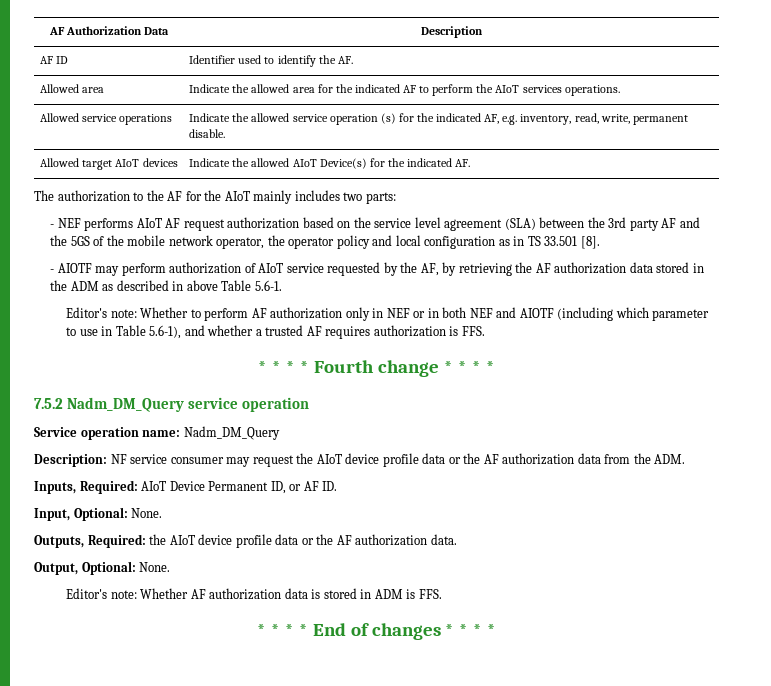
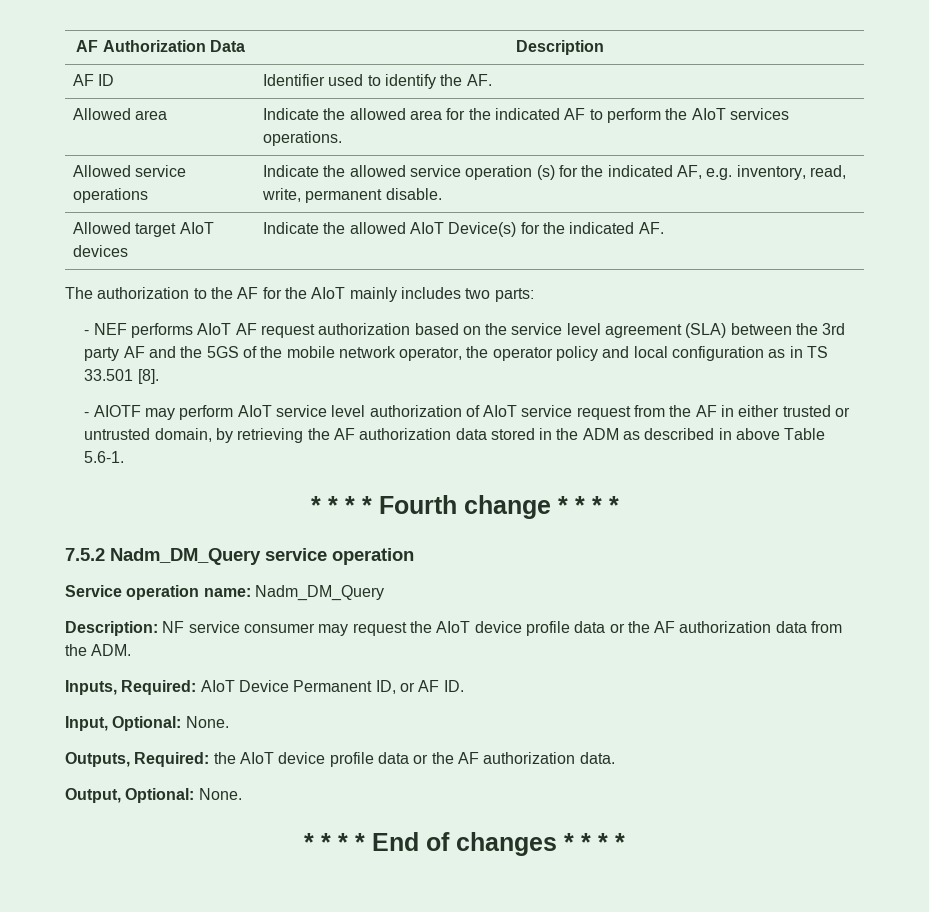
- - AIOTF may perform authorization of AIoT service requested by the AF, by retrieving the AF authorization data stored in the ADM as described in above Table 5.6-1.
+ - AIOTF may perform AIoT service level authorization of AIoT service request from the AF in either trusted or untrusted domain, by retrieving the AF authorization data stored in the ADM as described in above Table 5.6-1.
- Editor's note: Whether to perform AF authorization only in NEF or in both NEF and AIOTF (including which parameter to use in Table 5.6-1), and whether a trusted AF requires authorization is FFS.
- Editor's note: Whether AF authorization data is stored in ADM is FFS.

